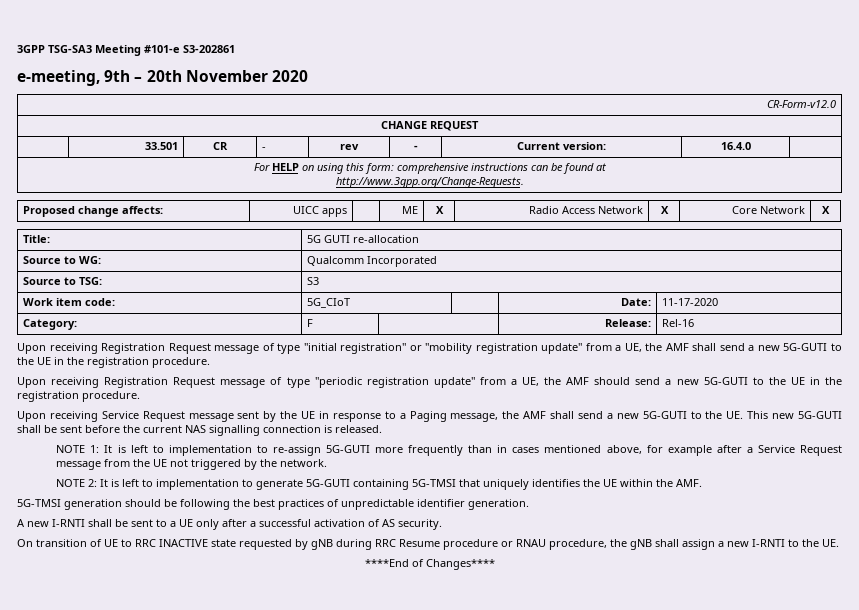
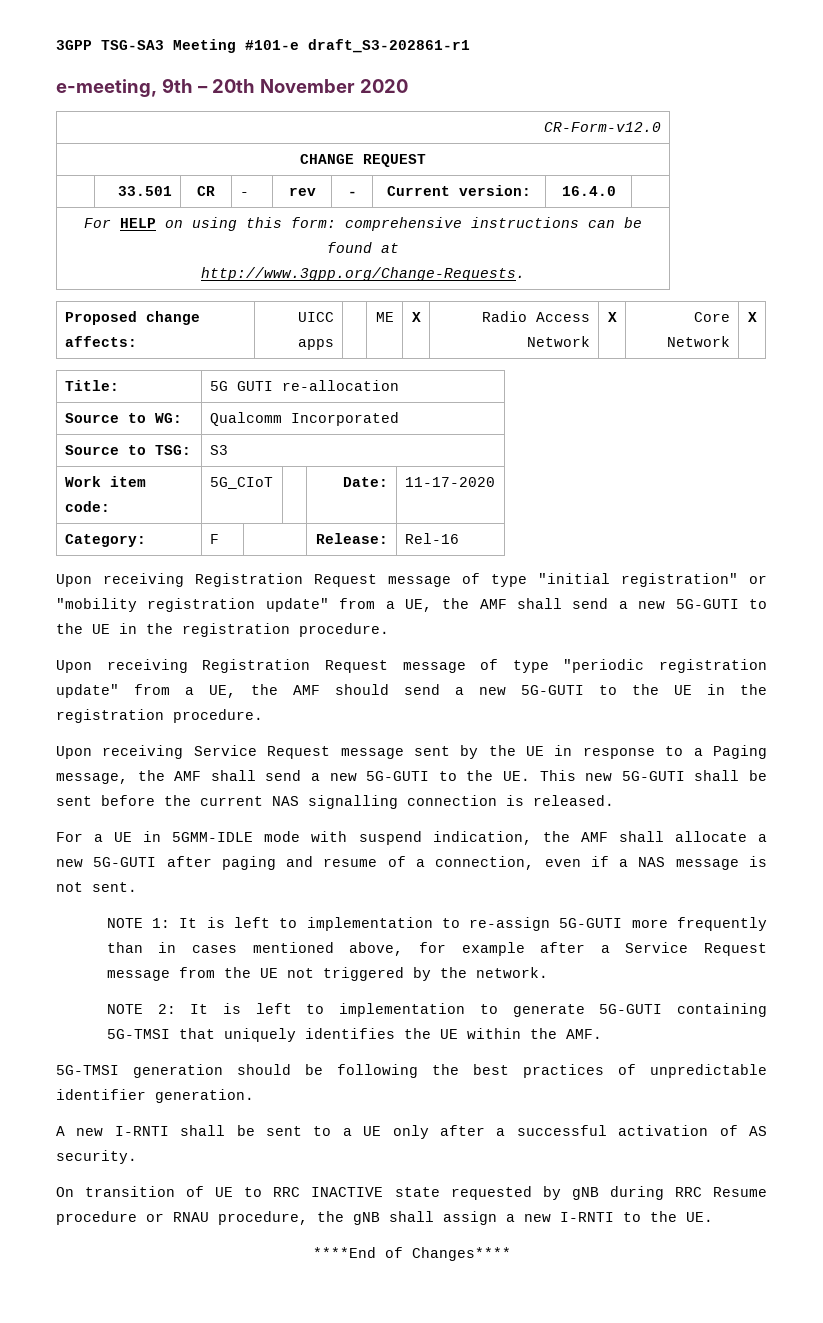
- 3GPP TSG-SA3 Meeting #101-e S3-202861
+ 3GPP TSG-SA3 Meeting #101-e draft_S3-202861-r1
+ For a UE in 5GMM-IDLE mode with suspend indication, the AMF shall allocate a new 5G-GUTI after paging and resume of a connection, even if a NAS message is not sent.

